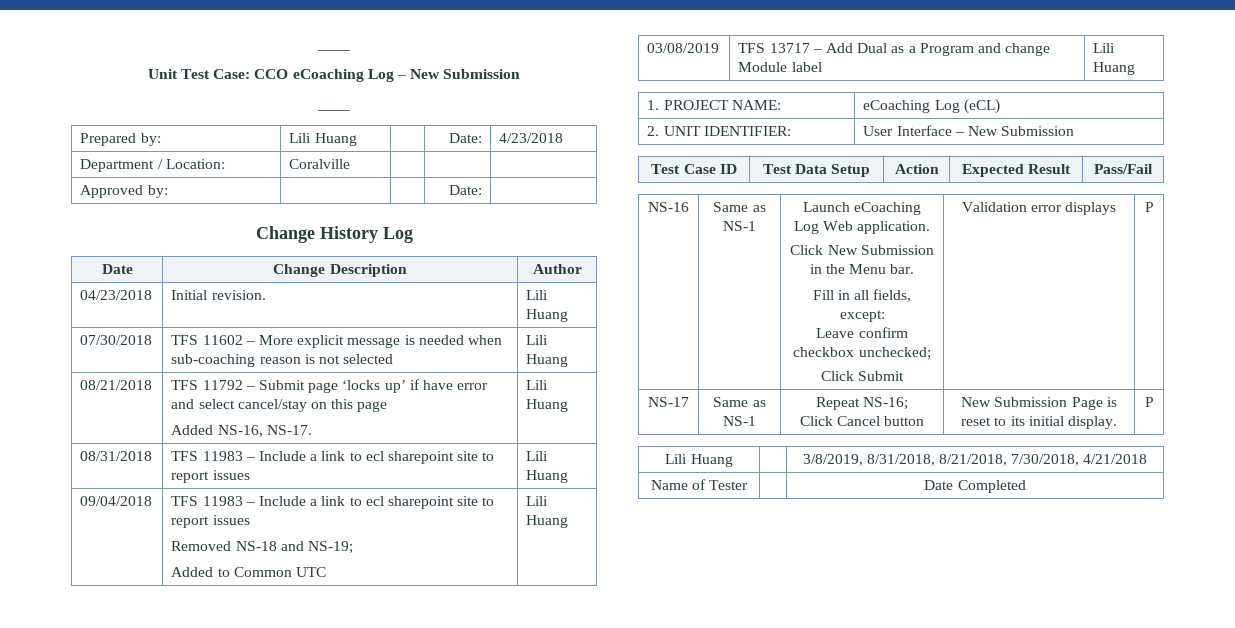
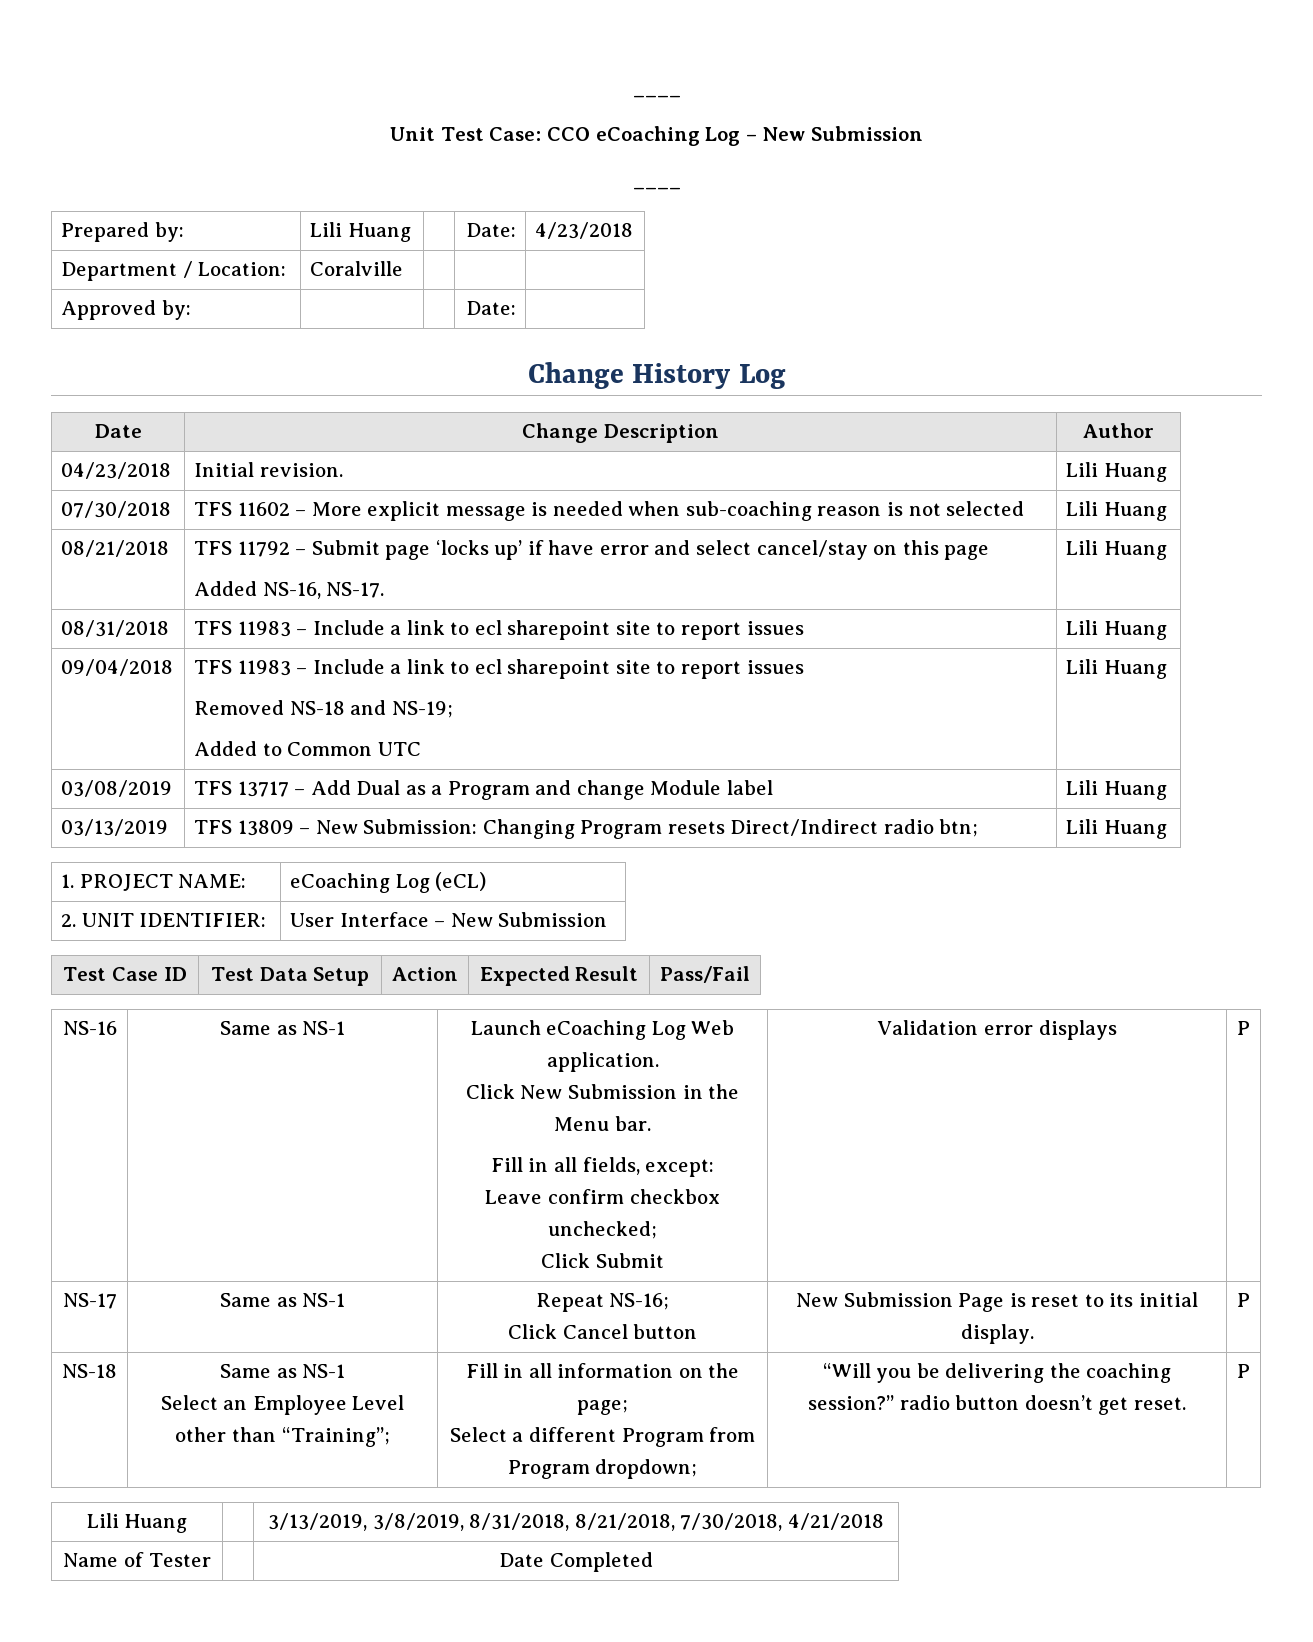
+ 03/13/2019 | TFS 13809 – New Submission: Changing Program resets Direct/Indirect radio btn; | Lili Huang
- Lili Huang | | 3/8/2019, 8/31/2018, 8/21/2018, 7/30/2018, 4/21/2018
+ NS-18 | Same as NS-1
+ Select an Employee Level other than “Training”; | Fill in all information on the page;
+ Select a different Program from Program dropdown; | “Will you be delivering the coaching session?” radio button doesn’t get reset. | P
+ Lili Huang | | 3/13/2019, 3/8/2019, 8/31/2018, 8/21/2018, 7/30/2018, 4/21/2018

